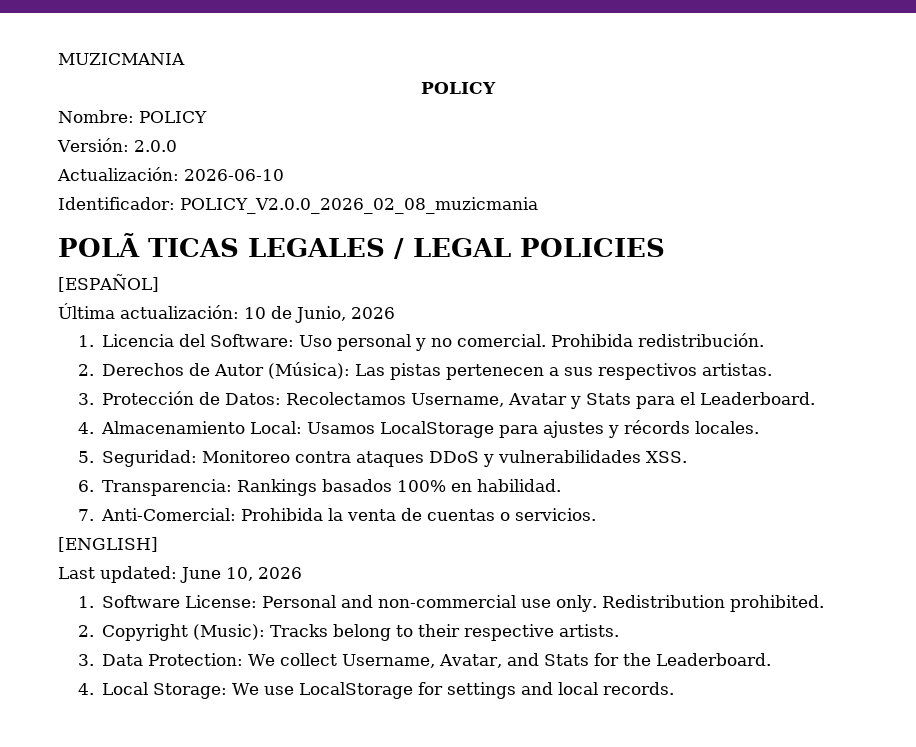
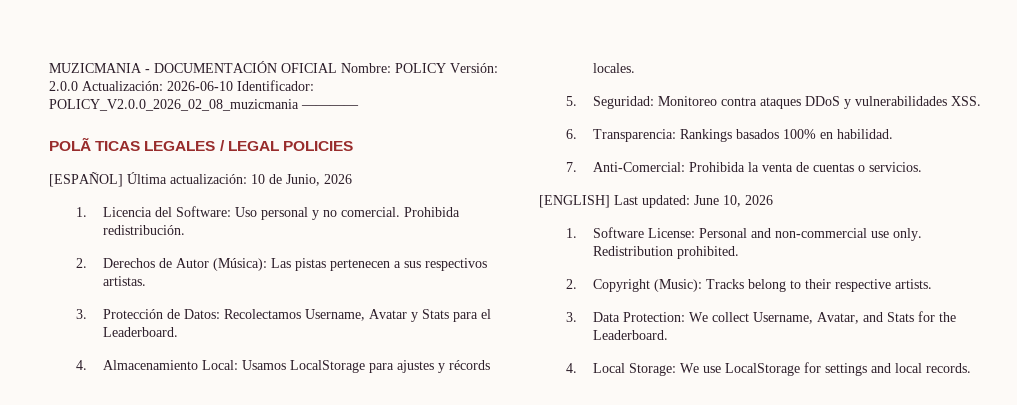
- MUZICMANIA
- POLICY
- Nombre: POLICY
- Versión: 2.0.0
- Actualización: 2026-06-10
- Identificador: POLICY_V2.0.0_2026_02_08_muzicmania
+ MUZICMANIA - DOCUMENTACIÓN OFICIAL Nombre: POLICY Versión: 2.0.0 Actualización: 2026-06-10 Identificador: POLICY_V2.0.0_2026_02_08_muzicmania ————
- [ESPAÑOL]
- Última actualización: 10 de Junio, 2026
+ [ESPAÑOL] Última actualización: 10 de Junio, 2026
- [ENGLISH]
- Last updated: June 10, 2026
+ [ENGLISH] Last updated: June 10, 2026

